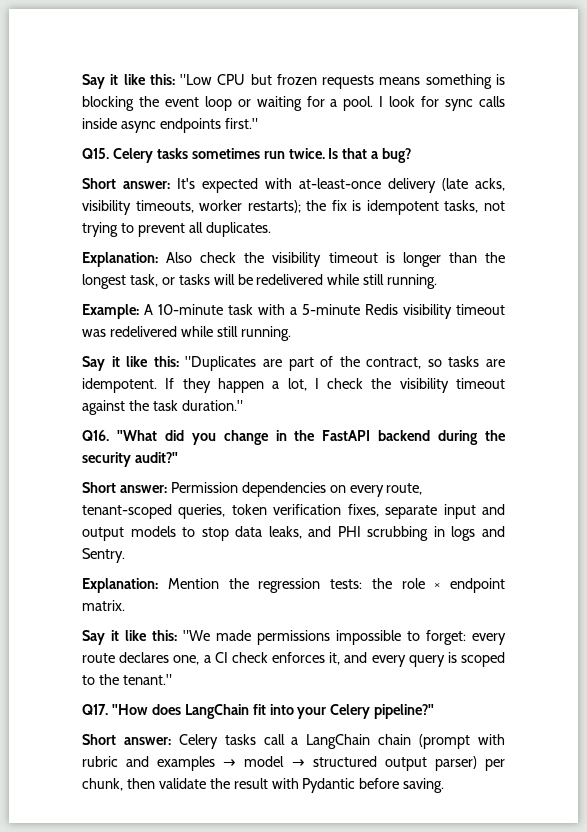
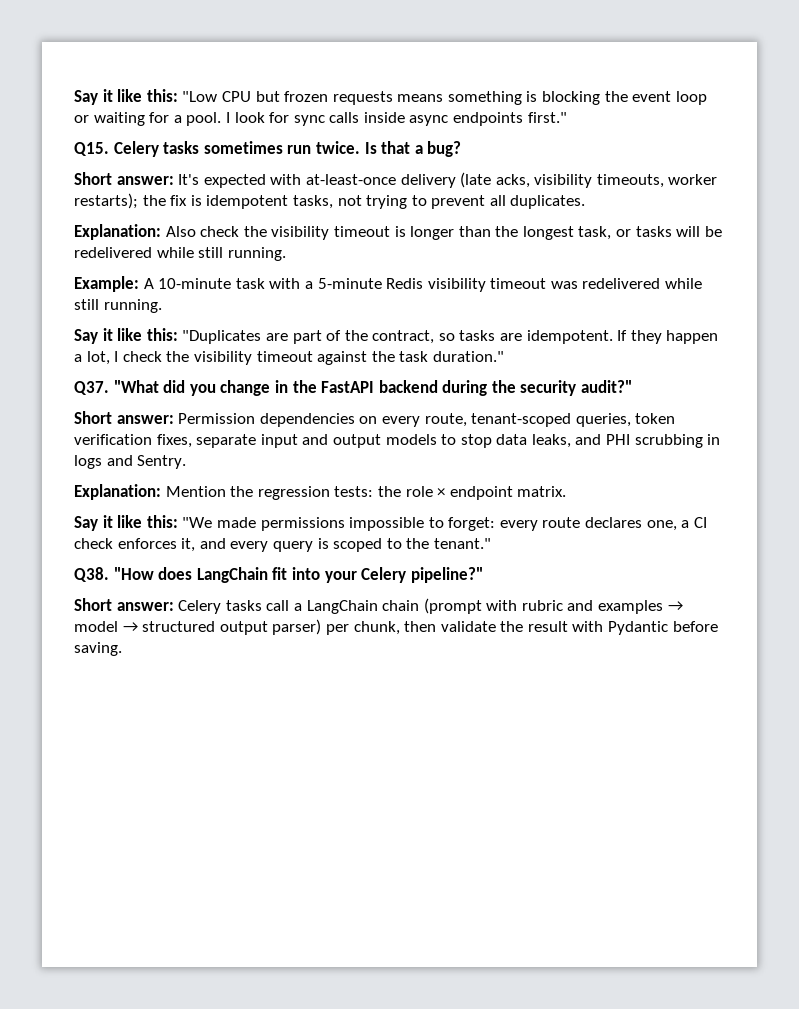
- Q16. "What did you change in the FastAPI backend during the security audit?"
+ Q37. "What did you change in the FastAPI backend during the security audit?"
- Q17. "How does LangChain fit into your Celery pipeline?"
+ Q38. "How does LangChain fit into your Celery pipeline?"

